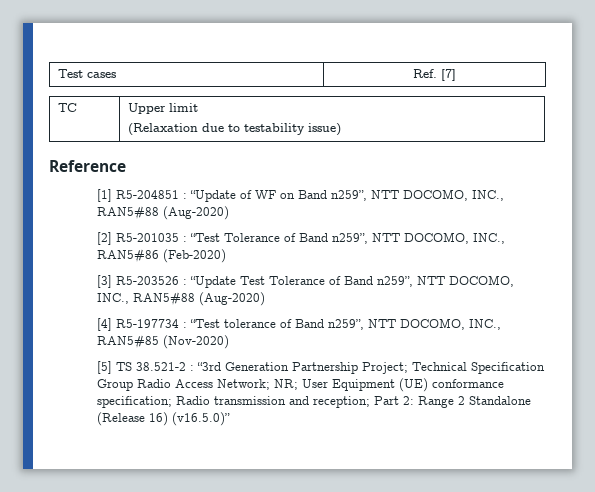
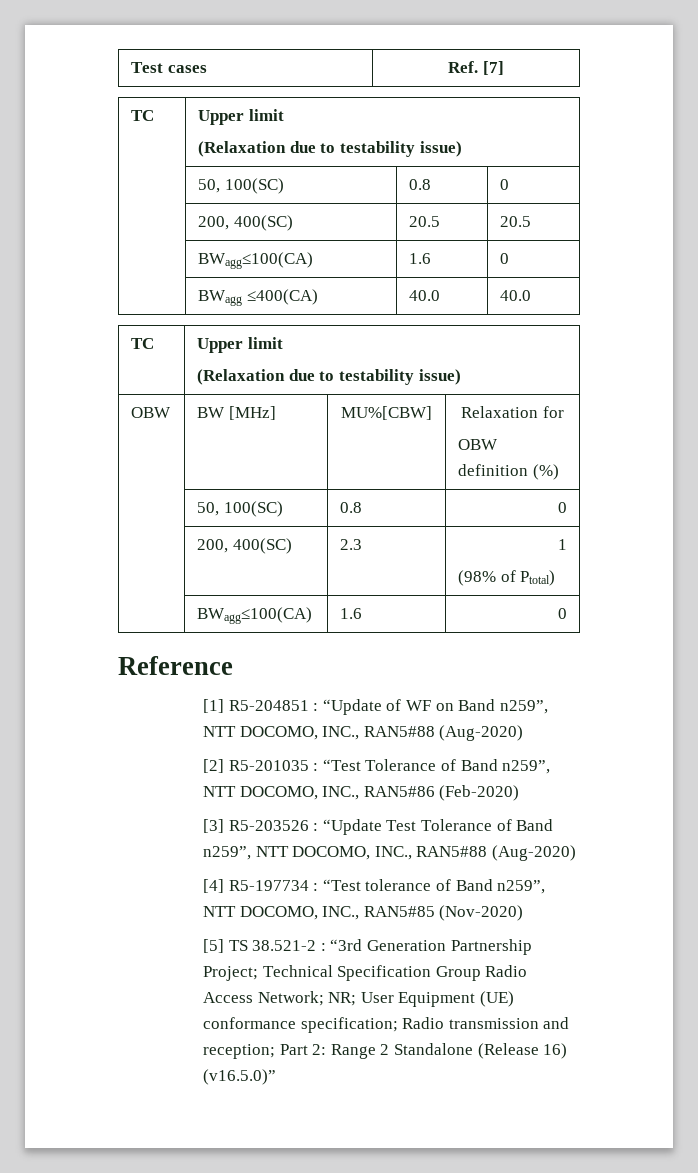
  Test cases | Ref. [7]
  TC | Upper limit
  (Relaxation due to testability issue)
+ | 50, 100(SC) | 0.8 | 0
+ | 200, 400(SC) | 20.5 | 20.5
+ | BWagg≤100(CA) | 1.6 | 0
+ | BWagg ≤400(CA) | 40.0 | 40.0
+ TC | Upper limit
+ (Relaxation due to testability issue)
+ OBW | BW [MHz] | MU%[CBW] | Relaxation for
+ OBW definition (%)
+ | 50, 100(SC) | 0.8 | 0
+ | 200, 400(SC) | 2.3 | 1
+ (98% of Ptotal)
+ | BWagg≤100(CA) | 1.6 | 0

